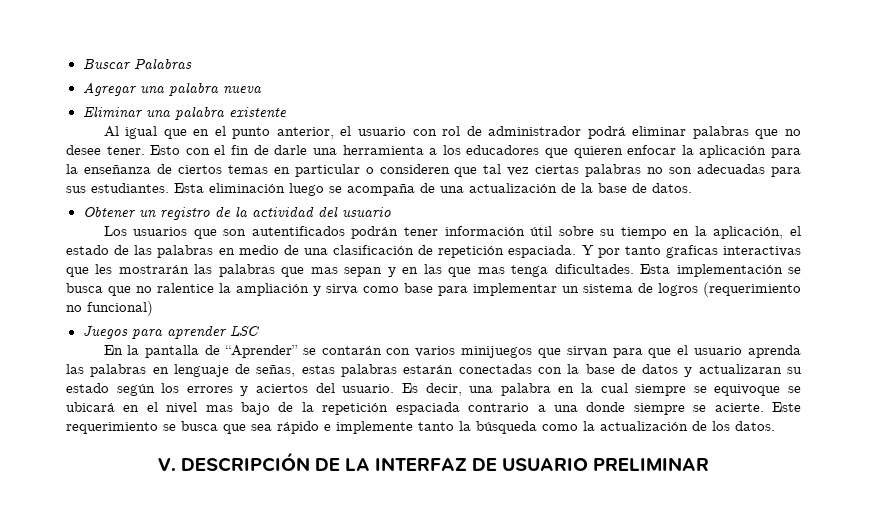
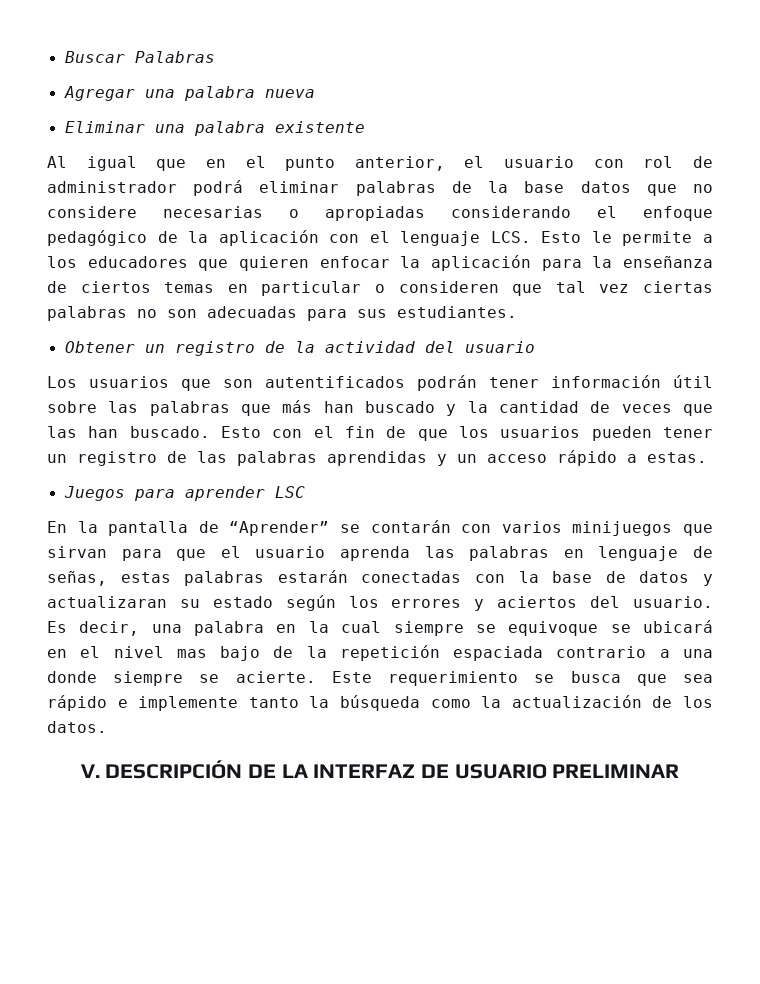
- Al igual que en el punto anterior, el usuario con rol de administrador podrá eliminar palabras que no desee tener. Esto con el fin de darle una herramienta a los educadores que quieren enfocar la aplicación para la enseñanza de ciertos temas en particular o consideren que tal vez ciertas palabras no son adecuadas para sus estudiantes. Esta eliminación luego se acompaña de una actualización de la base de datos.
+ Al igual que en el punto anterior, el usuario con rol de administrador podrá eliminar palabras de la base datos que no considere necesarias o apropiadas considerando el enfoque pedagógico de la aplicación con el lenguaje LCS. Esto le permite a los educadores que quieren enfocar la aplicación para la enseñanza de ciertos temas en particular o consideren que tal vez ciertas palabras no son adecuadas para sus estudiantes.
- Los usuarios que son autentificados podrán tener información útil sobre su tiempo en la aplicación, el estado de las palabras en medio de una clasificación de repetición espaciada. Y por tanto graficas interactivas que les mostrarán las palabras que mas sepan y en las que mas tenga dificultades. Esta implementación se busca que no ralentice la ampliación y sirva como base para implementar un sistema de logros (requerimiento no funcional)
+ Los usuarios que son autentificados podrán tener información útil sobre las palabras que más han buscado y la cantidad de veces que las han buscado. Esto con el fin de que los usuarios pueden tener un registro de las palabras aprendidas y un acceso rápido a estas.

